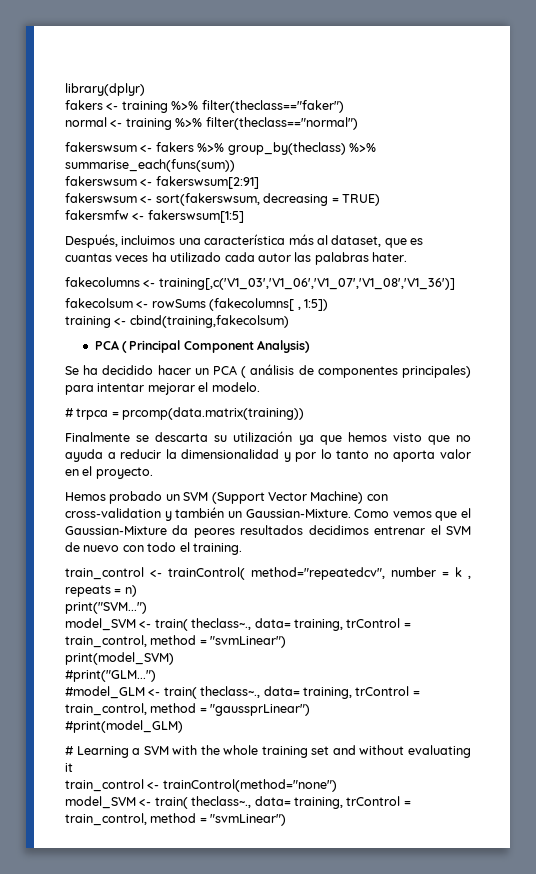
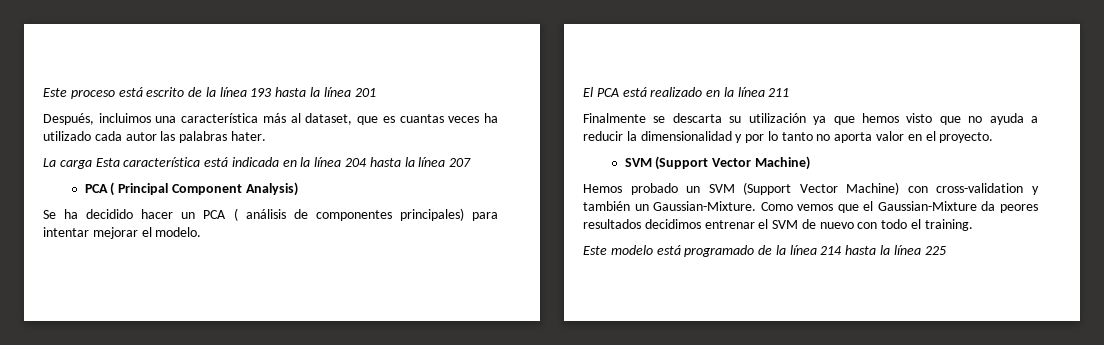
- library(dplyr)
- fakers <- training %>% filter(theclass=="faker")
- normal <- training %>% filter(theclass=="normal")
- fakerswsum <- fakers %>% group_by(theclass) %>% summarise_each(funs(sum))
- fakerswsum <- fakerswsum[2:91]
- fakerswsum <- sort(fakerswsum, decreasing = TRUE)
- fakersmfw <- fakerswsum[1:5]
+ Este proceso está escrito de la línea 193 hasta la línea 201
- fakecolumns <- training[,c('V1_03','V1_06','V1_07','V1_08','V1_36')]
- fakecolsum <- rowSums (fakecolumns[ , 1:5])
- training <- cbind(training,fakecolsum)
+ La carga Esta característica está indicada en la línea 204 hasta la línea 207
- # trpca = prcomp(data.matrix(training))
+ El PCA está realizado en la línea 211
  Finalmente se descarta su utilización ya que hemos visto que no ayuda a reducir la dimensionalidad y por lo tanto no aporta valor en el proyecto.
+ SVM (Support Vector Machine)
- train_control <- trainControl( method="repeatedcv", number = k , repeats = n)
- print("SVM...")
- model_SVM <- train( theclass~., data= training, trControl = train_control, method = "svmLinear")
- print(model_SVM)
- #print("GLM...")
- #model_GLM <- train( theclass~., data= training, trControl = train_control, method = "gaussprLinear")
- #print(model_GLM)
- # Learning a SVM with the whole training set and without evaluating it
- train_control <- trainControl(method="none")
- model_SVM <- train( theclass~., data= training, trControl = train_control, method = "svmLinear")
+ Este modelo está programado de la línea 214 hasta la línea 225

